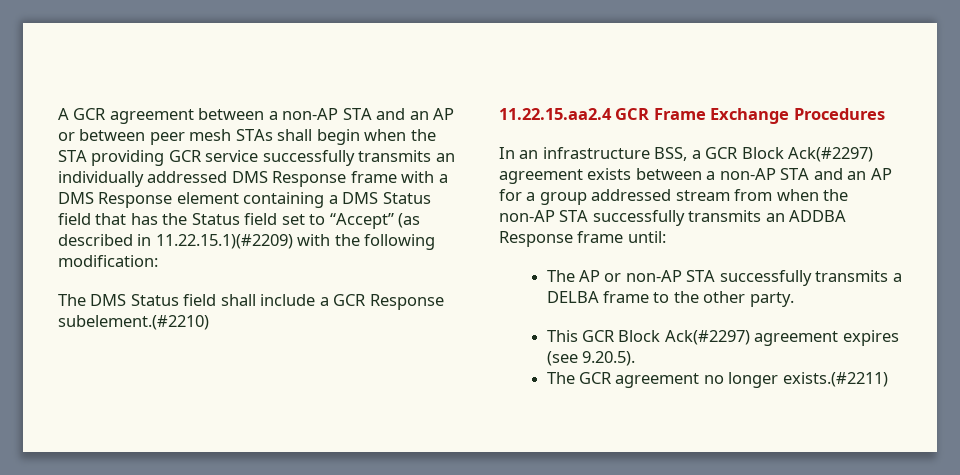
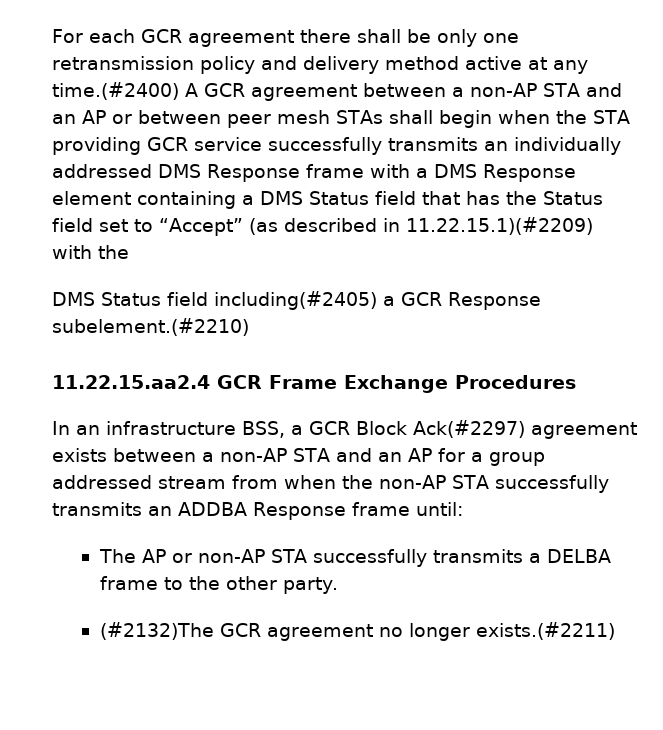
- A GCR agreement between a non-AP STA and an AP or between peer mesh STAs shall begin when the STA providing GCR service successfully transmits an individually addressed DMS Response frame with a DMS Response element containing a DMS Status field that has the Status field set to “Accept” (as described in 11.22.15.1)(#2209) with the following modification:
- The DMS Status field shall include a GCR Response subelement.(#2210)
+ For each GCR agreement there shall be only one retransmission policy and delivery method active at any time.(#2400) A GCR agreement between a non-AP STA and an AP or between peer mesh STAs shall begin when the STA providing GCR service successfully transmits an individually addressed DMS Response frame with a DMS Response element containing a DMS Status field that has the Status field set to “Accept” (as described in 11.22.15.1)(#2209) with the
+ DMS Status field including(#2405) a GCR Response subelement.(#2210)
- This GCR Block Ack(#2297) agreement expires (see 9.20.5).
- The GCR agreement no longer exists.(#2211)
+ (#2132)The GCR agreement no longer exists.(#2211)

